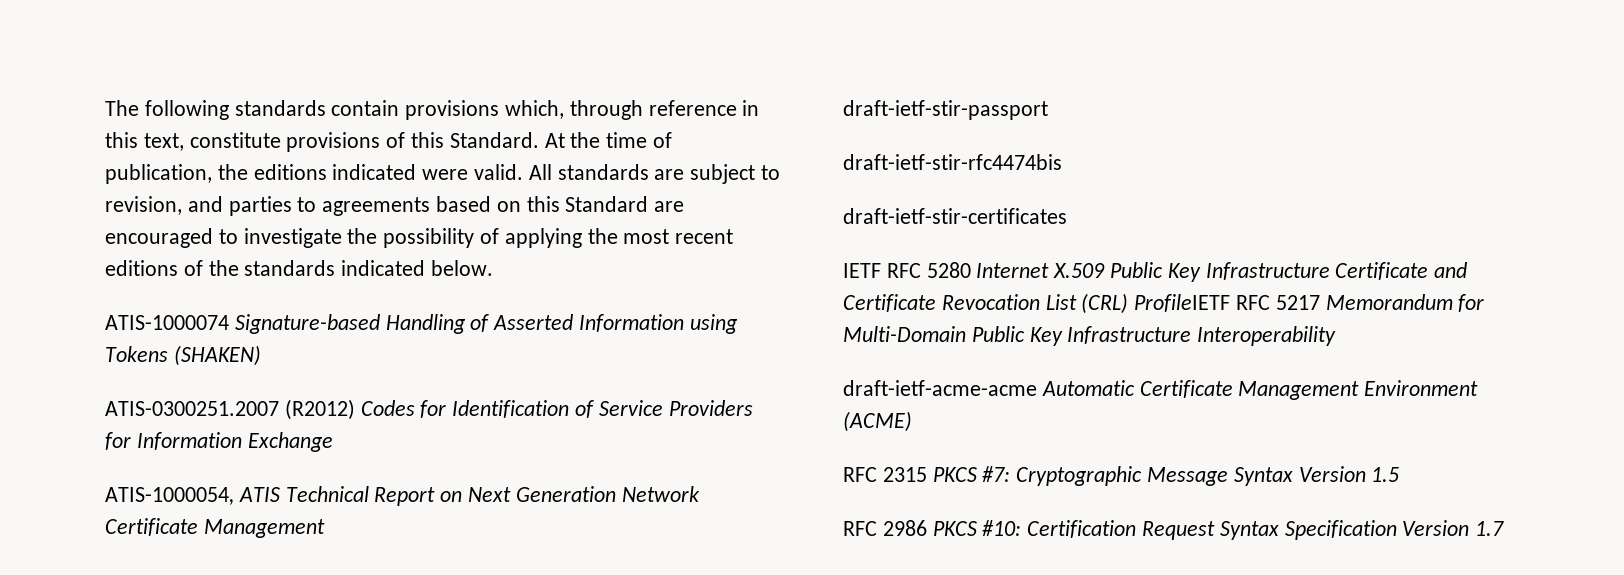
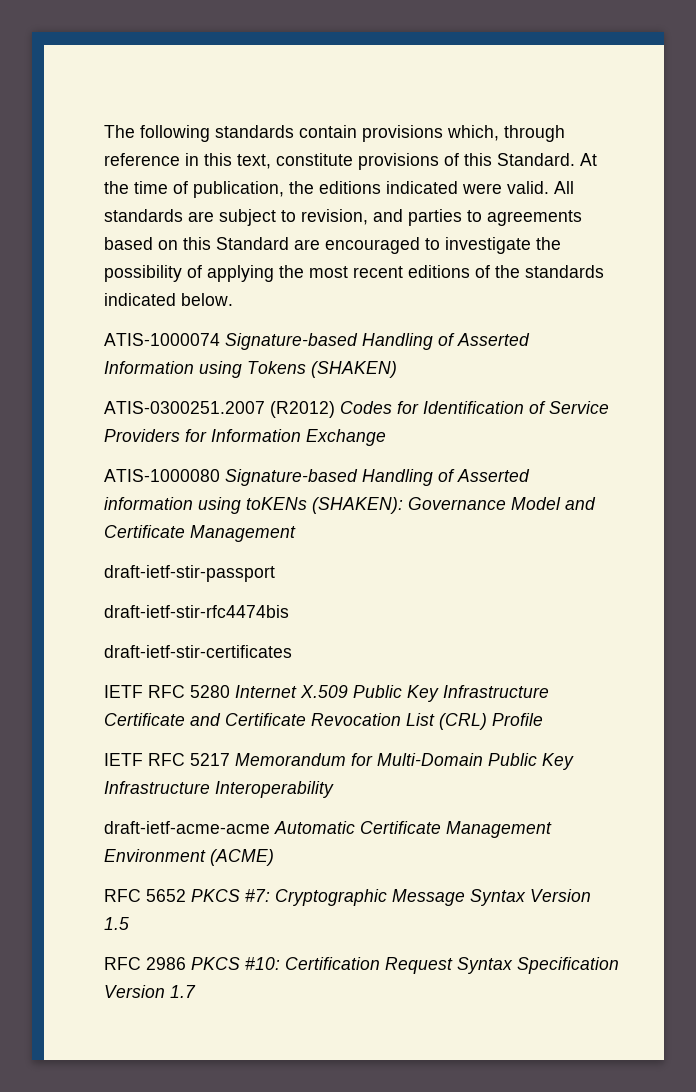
- ATIS-1000054, ATIS Technical Report on Next Generation Network Certificate Management
+ ATIS-1000080 Signature-based Handling of Asserted information using toKENs (SHAKEN): Governance Model and Certificate Management
- IETF RFC 5280 Internet X.509 Public Key Infrastructure Certificate and Certificate Revocation List (CRL) ProfileIETF RFC 5217 Memorandum for Multi-Domain Public Key Infrastructure Interoperability
+ IETF RFC 5280 Internet X.509 Public Key Infrastructure Certificate and Certificate Revocation List (CRL) Profile
+ IETF RFC 5217 Memorandum for Multi-Domain Public Key Infrastructure Interoperability
- RFC 2315 PKCS #7: Cryptographic Message Syntax Version 1.5
+ RFC 5652 PKCS #7: Cryptographic Message Syntax Version 1.5

